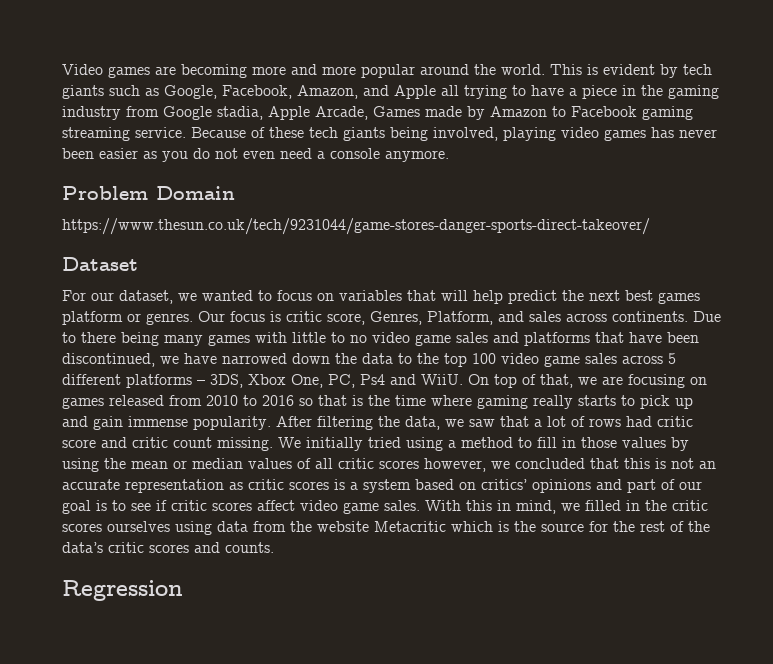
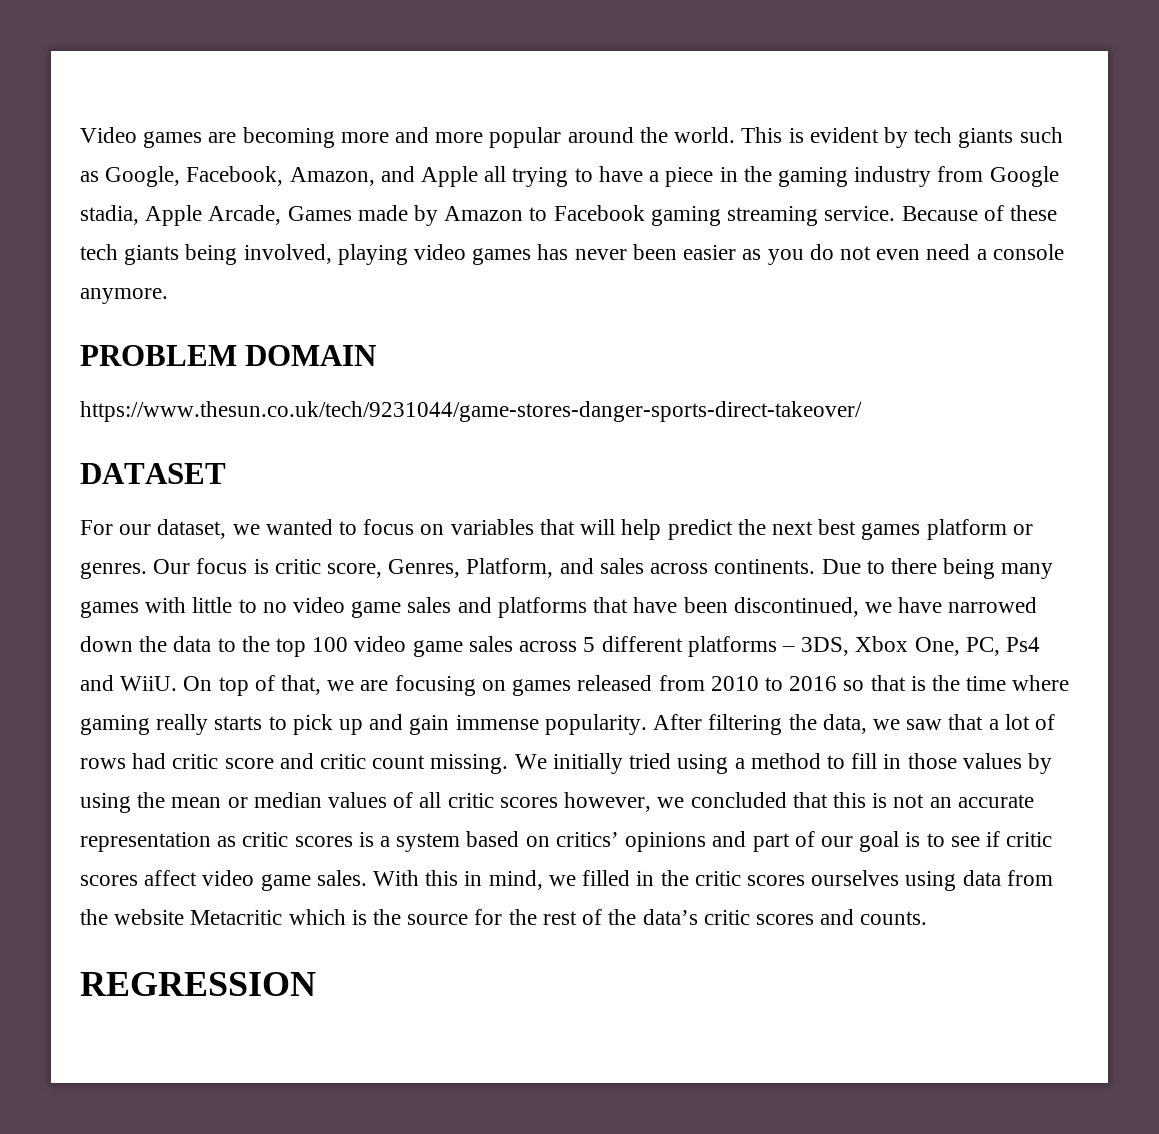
- Problem Domain
+ PROBLEM DOMAIN
- Dataset
+ DATASET
- Regression
+ REGRESSION

